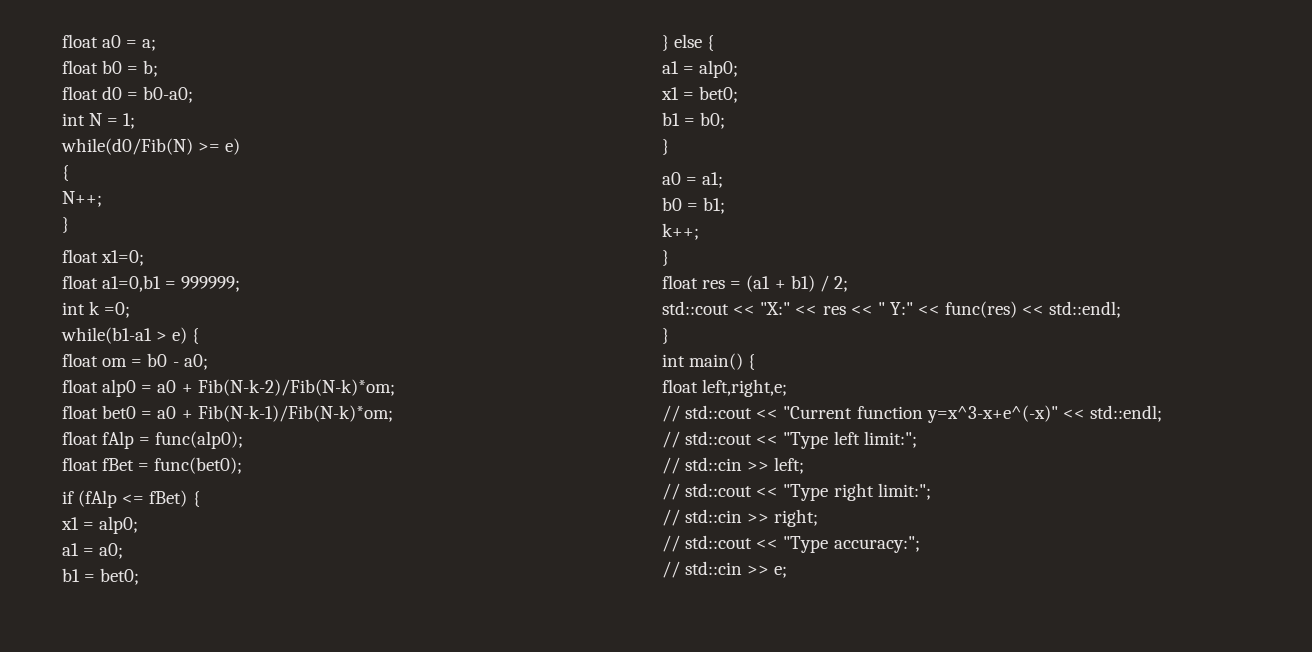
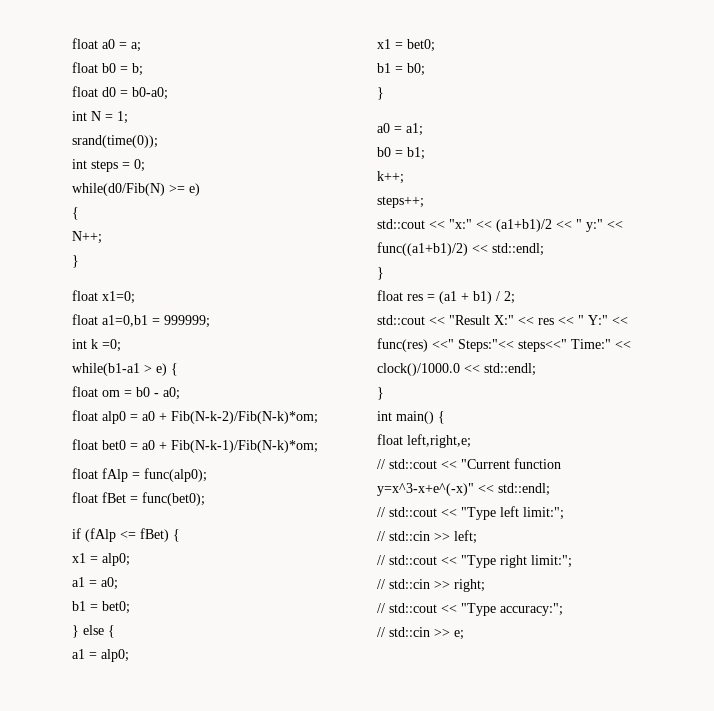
+ srand(time(0));
+ int steps = 0;
+ steps++;
+ std::cout << "x:" << (a1+b1)/2 << " y:" << func((a1+b1)/2) << std::endl;
- std::cout << "X:" << res << " Y:" << func(res) << std::endl;
+ std::cout << "Result X:" << res << " Y:" << func(res) <<" Steps:"<< steps<<" Time:" << clock()/1000.0 << std::endl;

